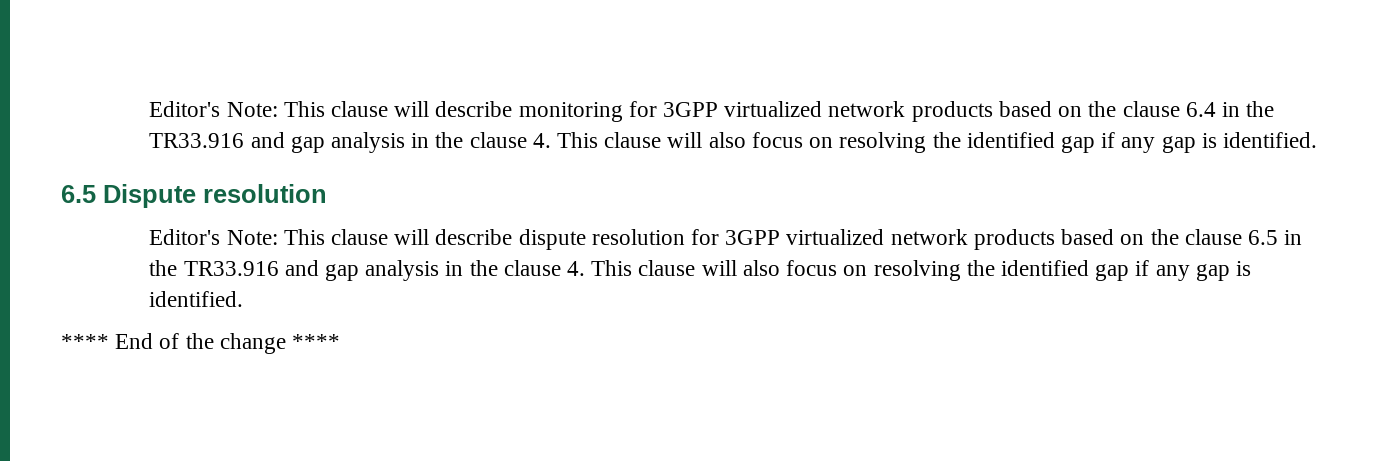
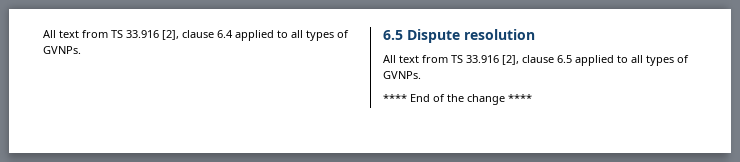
- Editor's Note: This clause will describe monitoring for 3GPP virtualized network products based on the clause 6.4 in the TR33.916 and gap analysis in the clause 4. This clause will also focus on resolving the identified gap if any gap is identified.
+ All text from TS 33.916 [2], clause 6.4 applied to all types of GVNPs.
  6.5 Dispute resolution
- Editor's Note: This clause will describe dispute resolution for 3GPP virtualized network products based on the clause 6.5 in the TR33.916 and gap analysis in the clause 4. This clause will also focus on resolving the identified gap if any gap is identified.
+ All text from TS 33.916 [2], clause 6.5 applied to all types of GVNPs.

